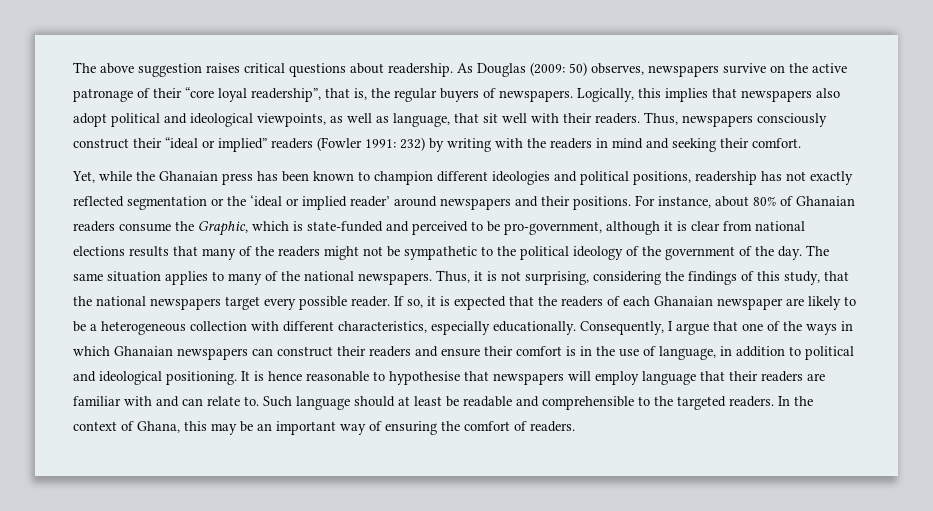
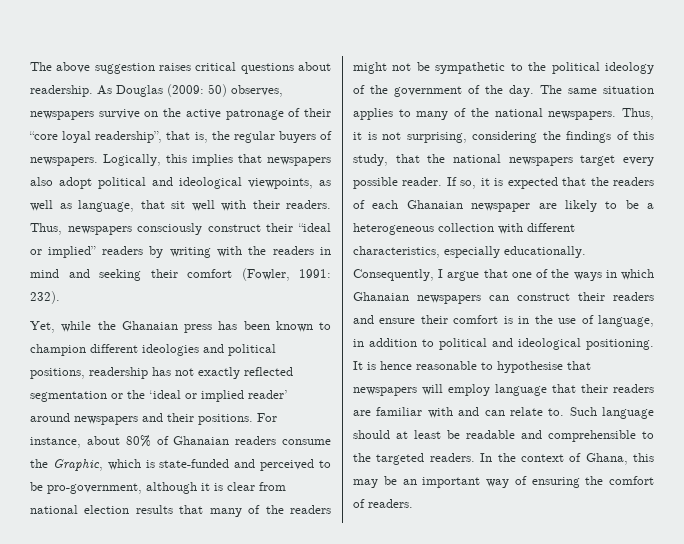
- Thus, newspapers consciously construct their “ideal or implied” readers (Fowler 1991: 232) by writing with the readers in mind and seeking their comfort.
+ Thus, newspapers consciously construct their “ideal or implied” readers by writing with the readers in mind and seeking their comfort (Fowler, 1991: 232).
- For instance, about 80% of Ghanaian readers consume the Graphic, which is state-funded and perceived to be pro-government, although it is clear from national elections results that many of the readers might not be sympathetic to the political ideology of the government of the day.
+ For instance, about 80% of Ghanaian readers consume the Graphic, which is state-funded and perceived to be pro-government, although it is clear from national election results that many of the readers might not be sympathetic to the political ideology of the government of the day.

